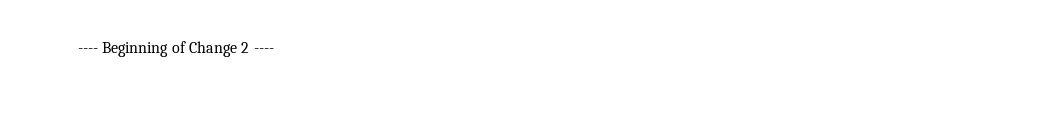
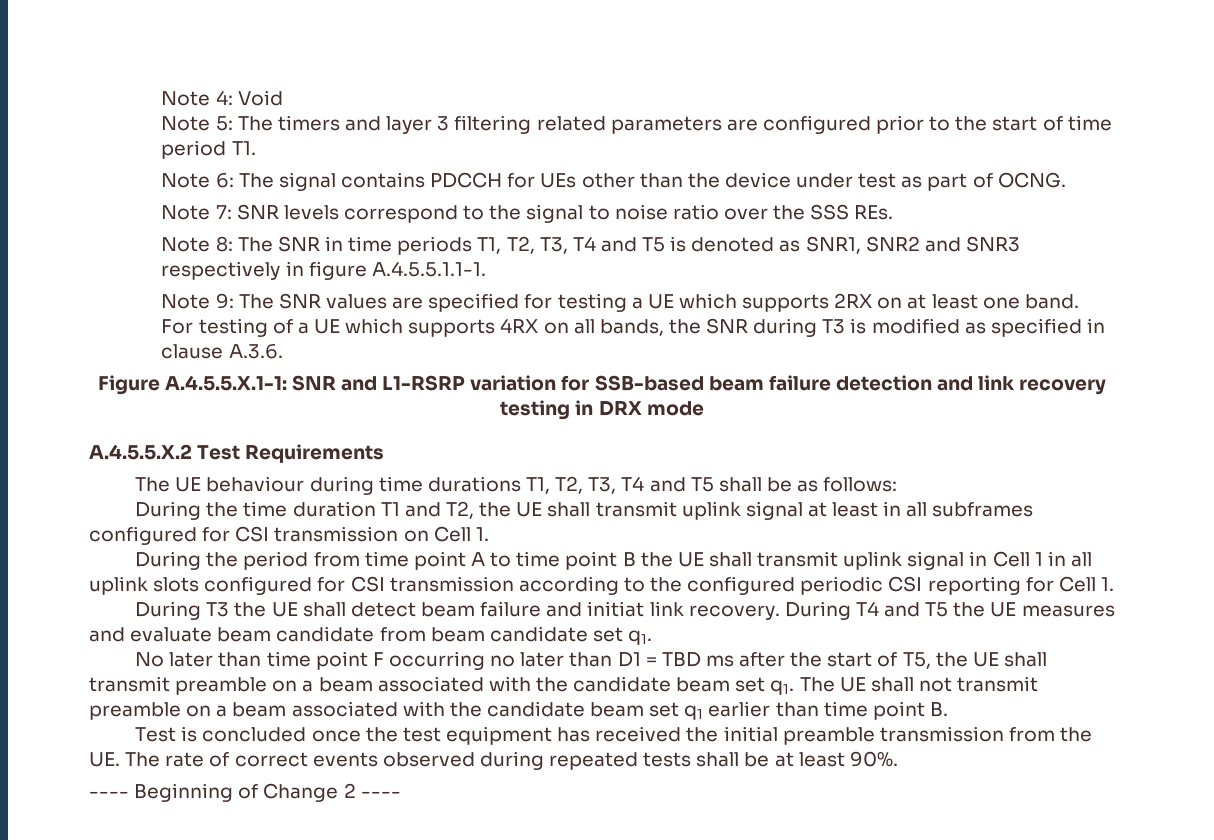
+ Note 4: Void
+ Note 5: The timers and layer 3 filtering related parameters are configured prior to the start of time period T1.
+ Note 6: The signal contains PDCCH for UEs other than the device under test as part of OCNG.
+ Note 7: SNR levels correspond to the signal to noise ratio over the SSS REs.
+ Note 8: The SNR in time periods T1, T2, T3, T4 and T5 is denoted as SNR1, SNR2 and SNR3 respectively in figure A.4.5.5.1.1-1.
+ Note 9: The SNR values are specified for testing a UE which supports 2RX on at least one band. For testing of a UE which supports 4RX on all bands, the SNR during T3 is modified as specified in clause A.3.6.
+ Figure A.4.5.5.X.1-1: SNR and L1-RSRP variation for SSB-based beam failure detection and link recovery testing in DRX mode
+ A.4.5.5.X.2 Test Requirements
+ The UE behaviour during time durations T1, T2, T3, T4 and T5 shall be as follows:
+ During the time duration T1 and T2, the UE shall transmit uplink signal at least in all subframes configured for CSI transmission on Cell 1.
+ During the period from time point A to time point B the UE shall transmit uplink signal in Cell 1 in all uplink slots configured for CSI transmission according to the configured periodic CSI reporting for Cell 1.
+ During T3 the UE shall detect beam failure and initiat link recovery. During T4 and T5 the UE measures and evaluate beam candidate from beam candidate set q1.
+ No later than time point F occurring no later than D1 = TBD ms after the start of T5, the UE shall transmit preamble on a beam associated with the candidate beam set q1. The UE shall not transmit preamble on a beam associated with the candidate beam set q1 earlier than time point B.
+ Test is concluded once the test equipment has received the initial preamble transmission from the UE. The rate of correct events observed during repeated tests shall be at least 90%.

